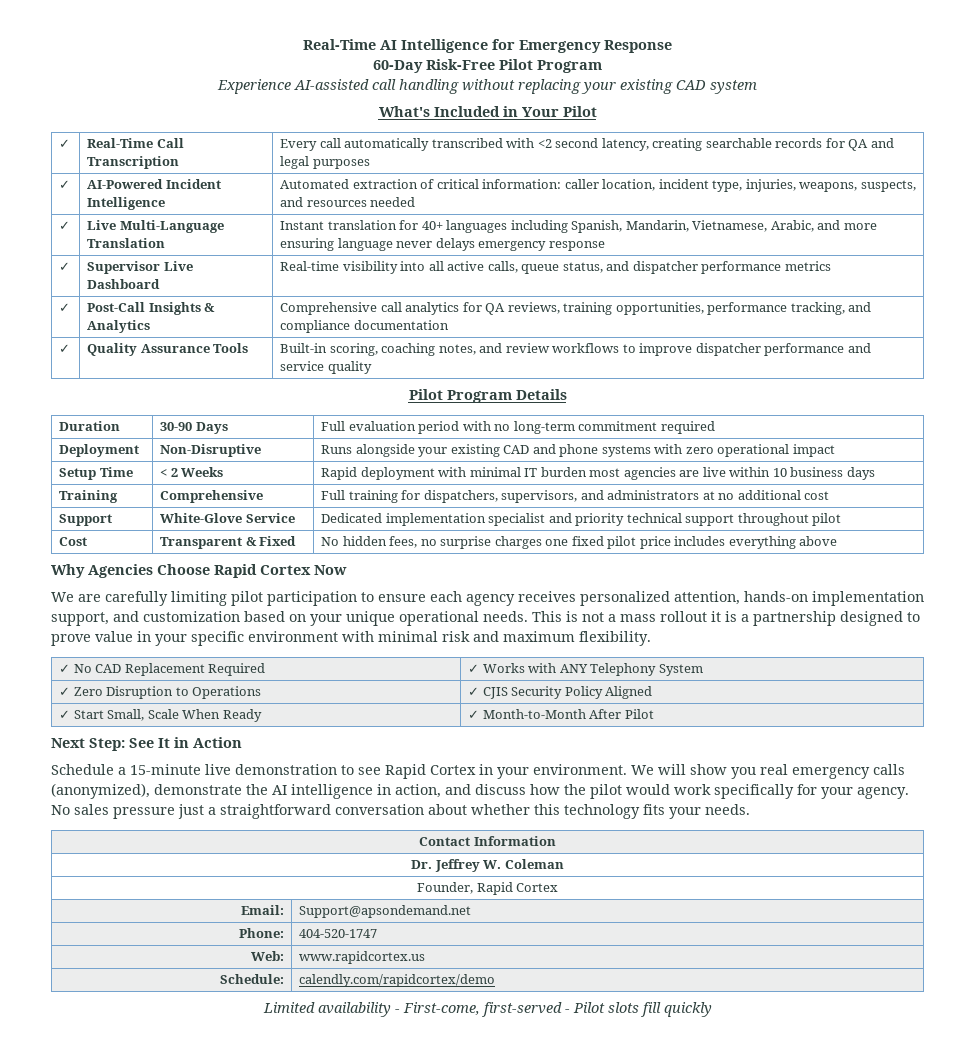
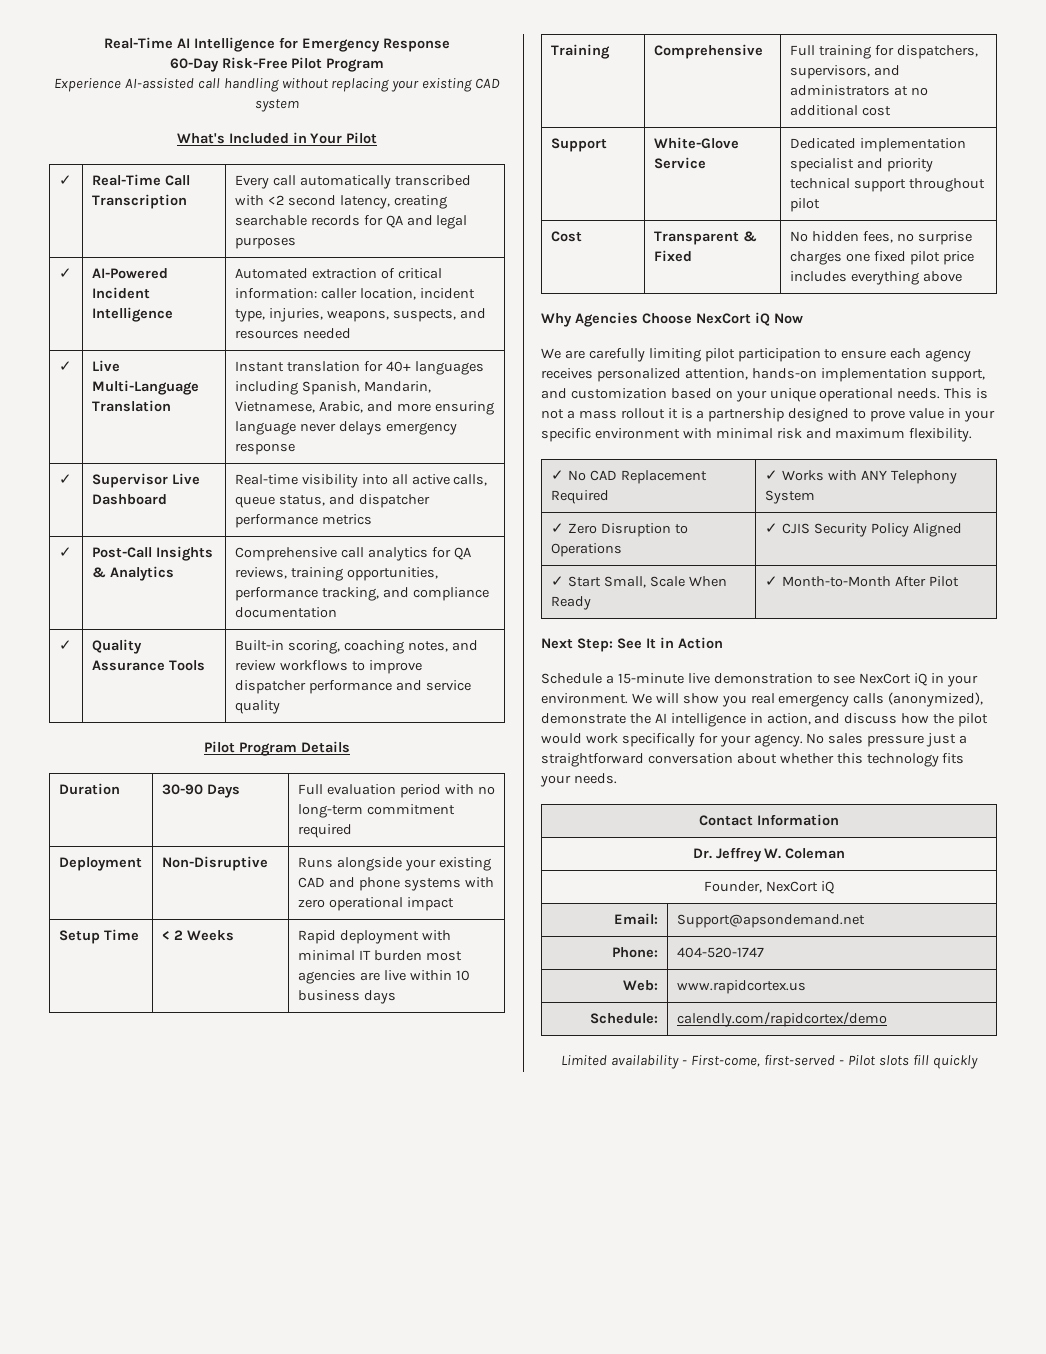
- Why Agencies Choose Rapid Cortex Now
+ Why Agencies Choose NexCort iQ Now
- Schedule a 15-minute live demonstration to see Rapid Cortex in your environment.
+ Schedule a 15-minute live demonstration to see NexCort iQ in your environment.
- Founder, Rapid Cortex
+ Founder, NexCort iQ

